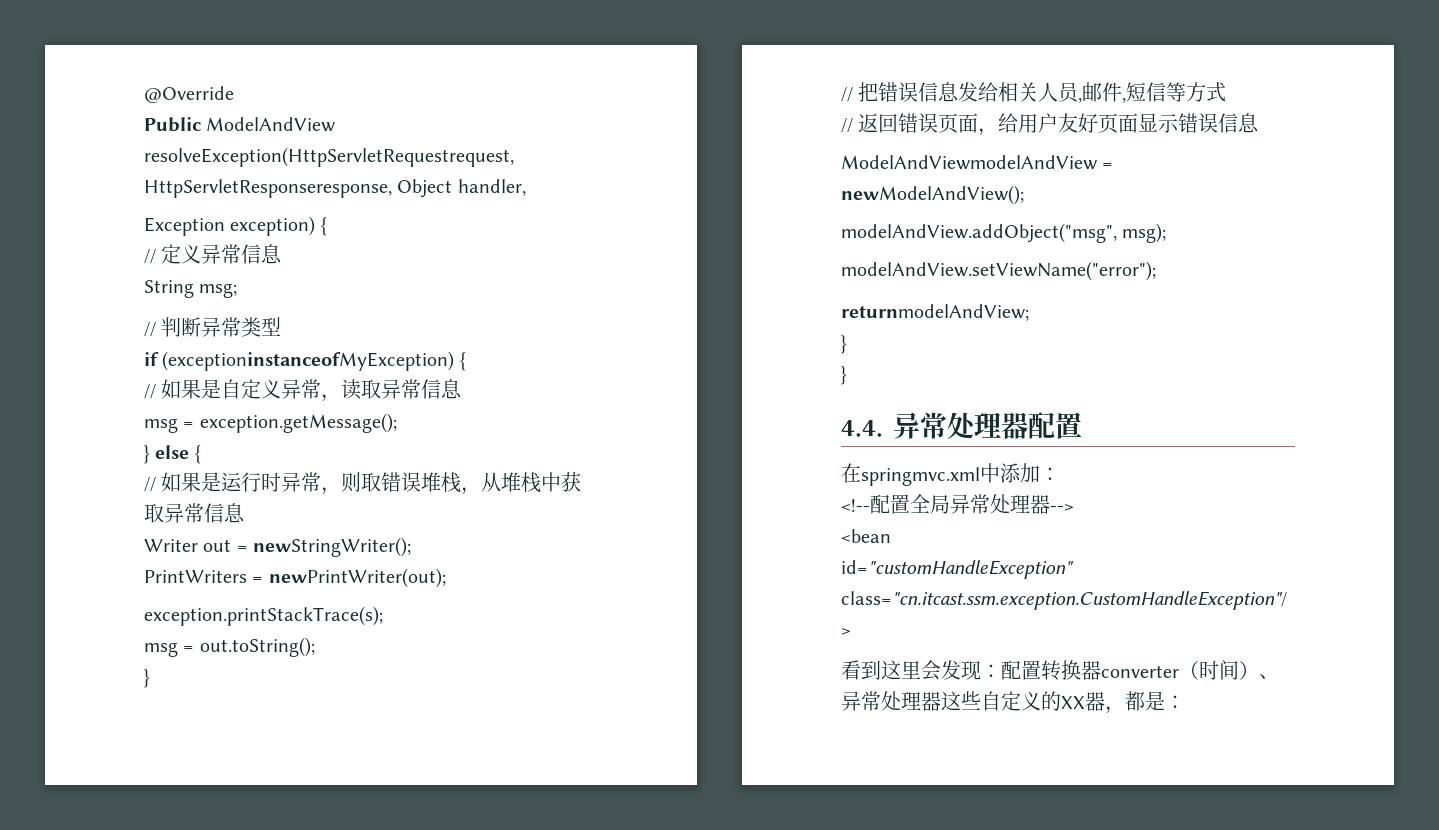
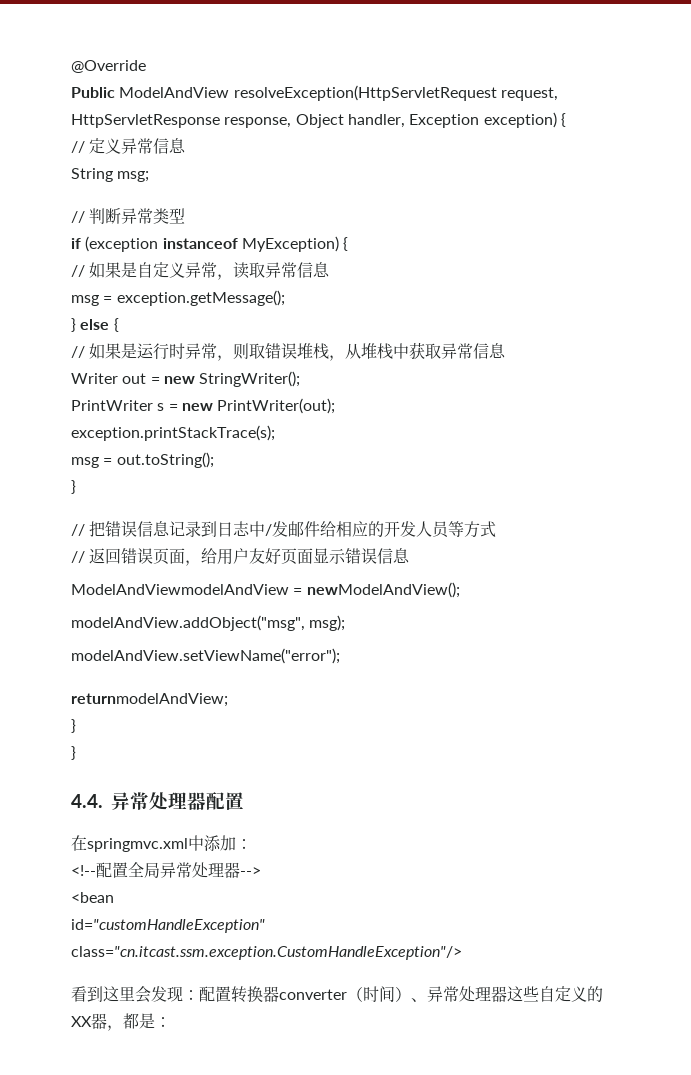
- Public ModelAndView resolveException(HttpServletRequestrequest, HttpServletResponseresponse, Object handler,
- Exception exception) {
+ Public ModelAndView resolveException(HttpServletRequest request, HttpServletResponse response, Object handler, Exception exception) {
- if (exceptioninstanceofMyException) {
+ if (exception instanceof MyException) {
- Writer out = newStringWriter();
- PrintWriters = newPrintWriter(out);
+ Writer out = new StringWriter();
+ PrintWriter s = new PrintWriter(out);
- // 把错误信息发给相关人员,邮件,短信等方式
+ // 把错误信息记录到日志中/发邮件给相应的开发人员等方式

